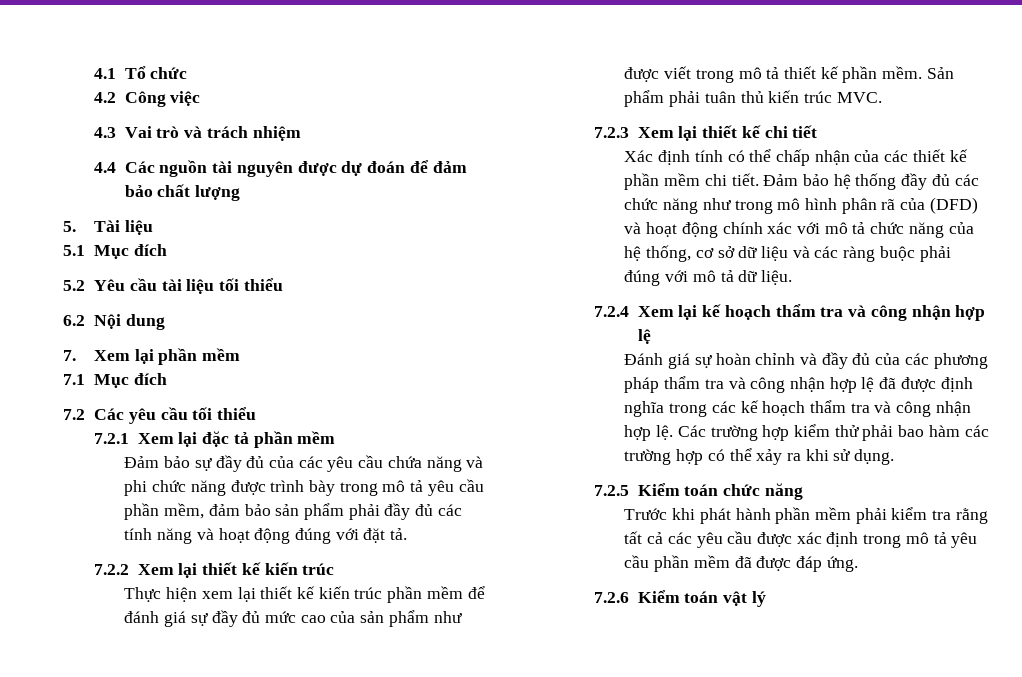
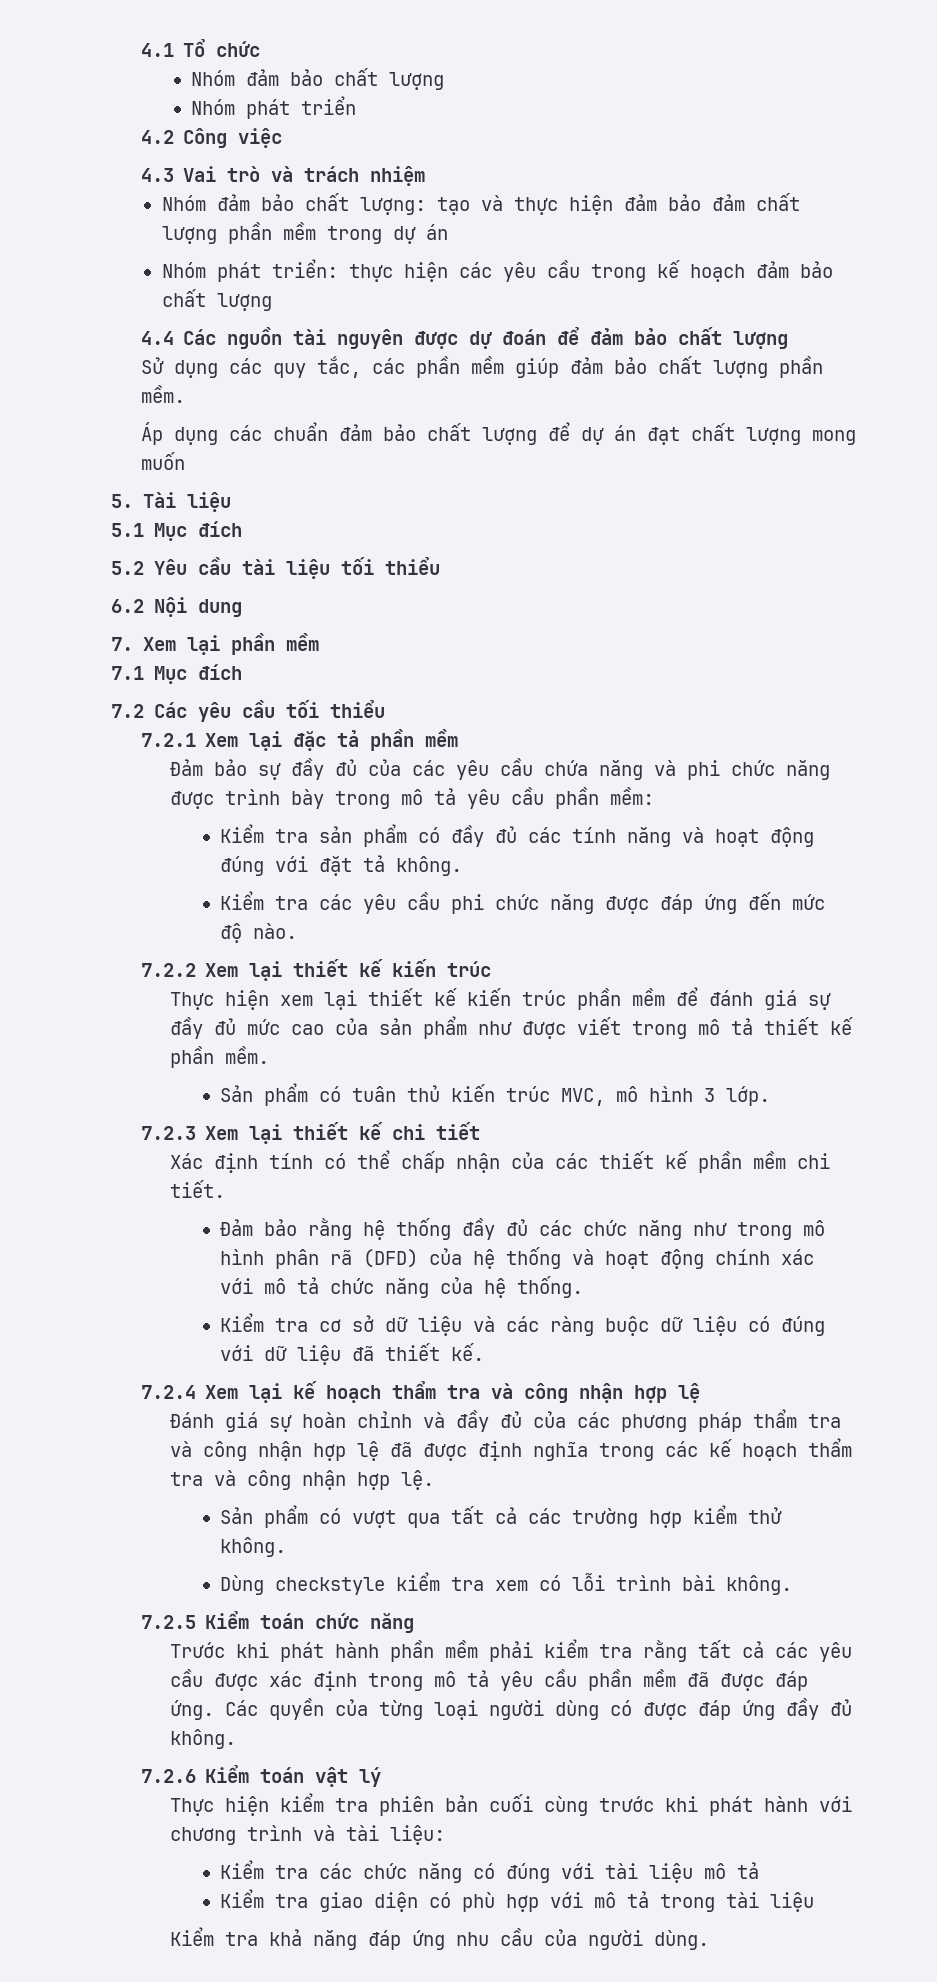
+ Nhóm đảm bảo chất lượng
+ Nhóm phát triển
+ Nhóm đảm bảo chất lượng: tạo và thực hiện đảm bảo đảm chất lượng phần mềm trong dự án
+ Nhóm phát triển: thực hiện các yêu cầu trong kế hoạch đảm bảo chất lượng
+ Sử dụng các quy tắc, các phần mềm giúp đảm bảo chất lượng phần mềm.
+ Áp dụng các chuẩn đảm bảo chất lượng để dự án đạt chất lượng mong muốn
- Đảm bảo sự đầy đủ của các yêu cầu chứa năng và phi chức năng được trình bày trong mô tả yêu cầu phần mềm, đảm bảo sản phẩm phải đầy đủ các tính năng và hoạt động đúng với đặt tả.
+ Đảm bảo sự đầy đủ của các yêu cầu chứa năng và phi chức năng được trình bày trong mô tả yêu cầu phần mềm:
+ Kiểm tra sản phẩm có đầy đủ các tính năng và hoạt động đúng với đặt tả không.
+ Kiểm tra các yêu cầu phi chức năng được đáp ứng đến mức độ nào.
- Thực hiện xem lại thiết kế kiến trúc phần mềm để đánh giá sự đầy đủ mức cao của sản phẩm như được viết trong mô tả thiết kế phần mềm. Sản phẩm phải tuân thủ kiến trúc MVC.
+ Thực hiện xem lại thiết kế kiến trúc phần mềm để đánh giá sự đầy đủ mức cao của sản phẩm như được viết trong mô tả thiết kế phần mềm.
+ Sản phẩm có tuân thủ kiến trúc MVC, mô hình 3 lớp.
- Xác định tính có thể chấp nhận của các thiết kế phần mềm chi tiết. Đảm bảo hệ thống đầy đủ các chức năng như trong mô hình phân rã của (DFD) và hoạt động chính xác với mô tả chức năng của hệ thống, cơ sở dữ liệu và các ràng buộc phải đúng với mô tả dữ liệu.
+ Xác định tính có thể chấp nhận của các thiết kế phần mềm chi tiết.
+ Đảm bảo rằng hệ thống đầy đủ các chức năng như trong mô hình phân rã (DFD) của hệ thống và hoạt động chính xác với mô tả chức năng của hệ thống.
+ Kiểm tra cơ sở dữ liệu và các ràng buộc dữ liệu có đúng với dữ liệu đã thiết kế.
- Đánh giá sự hoàn chỉnh và đầy đủ của các phương pháp thẩm tra và công nhận hợp lệ đã được định nghĩa trong các kế hoạch thẩm tra và công nhận hợp lệ. Các trường hợp kiểm thử phải bao hàm các trường hợp có thể xảy ra khi sử dụng.
+ Đánh giá sự hoàn chỉnh và đầy đủ của các phương pháp thẩm tra và công nhận hợp lệ đã được định nghĩa trong các kế hoạch thẩm tra và công nhận hợp lệ.
+ Sản phẩm có vượt qua tất cả các trường hợp kiểm thử không.
+ Dùng checkstyle kiểm tra xem có lỗi trình bài không.
+ Các quyền của từng loại người dùng có được đáp ứng đầy đủ không.
+ Thực hiện kiểm tra phiên bản cuối cùng trước khi phát hành với chương trình và tài liệu:
+ Kiểm tra các chức năng có đúng với tài liệu mô tả
+ Kiểm tra giao diện có phù hợp với mô tả trong tài liệu
+ Kiểm tra khả năng đáp ứng nhu cầu của người dùng.

